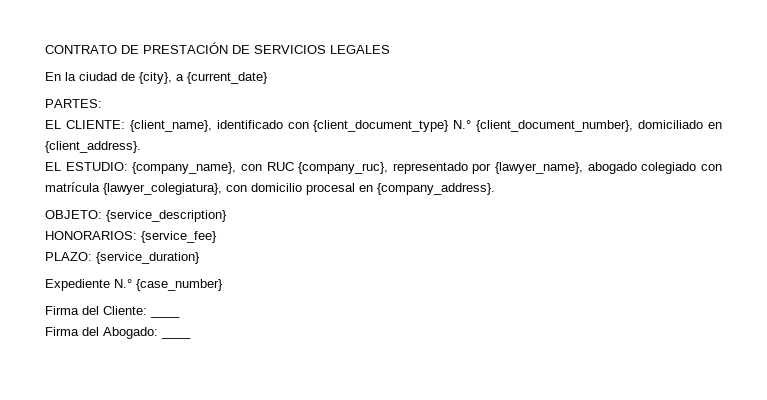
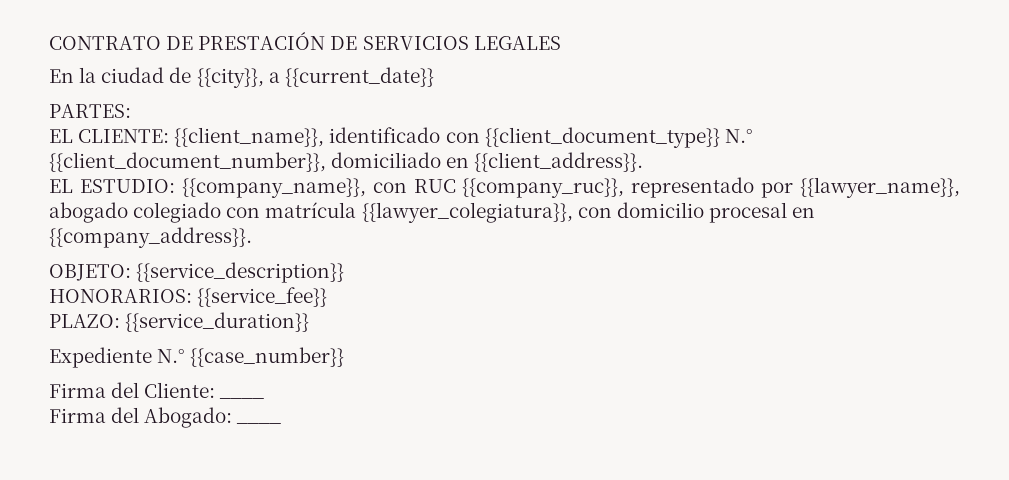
- En la ciudad de {city}, a {current_date}
+ En la ciudad de {{city}}, a {{current_date}}
- EL CLIENTE: {client_name}, identificado con {client_document_type} N.° {client_document_number}, domiciliado en {client_address}.
+ EL CLIENTE: {{client_name}}, identificado con {{client_document_type}} N.° {{client_document_number}}, domiciliado en {{client_address}}.
- EL ESTUDIO: {company_name}, con RUC {company_ruc}, representado por {lawyer_name}, abogado colegiado con matrícula {lawyer_colegiatura}, con domicilio procesal en {company_address}.
+ EL ESTUDIO: {{company_name}}, con RUC {{company_ruc}}, representado por {{lawyer_name}}, abogado colegiado con matrícula {{lawyer_colegiatura}}, con domicilio procesal en {{company_address}}.
- OBJETO: {service_description}
+ OBJETO: {{service_description}}
- HONORARIOS: {service_fee}
+ HONORARIOS: {{service_fee}}
- PLAZO: {service_duration}
+ PLAZO: {{service_duration}}
- Expediente N.° {case_number}
+ Expediente N.° {{case_number}}

